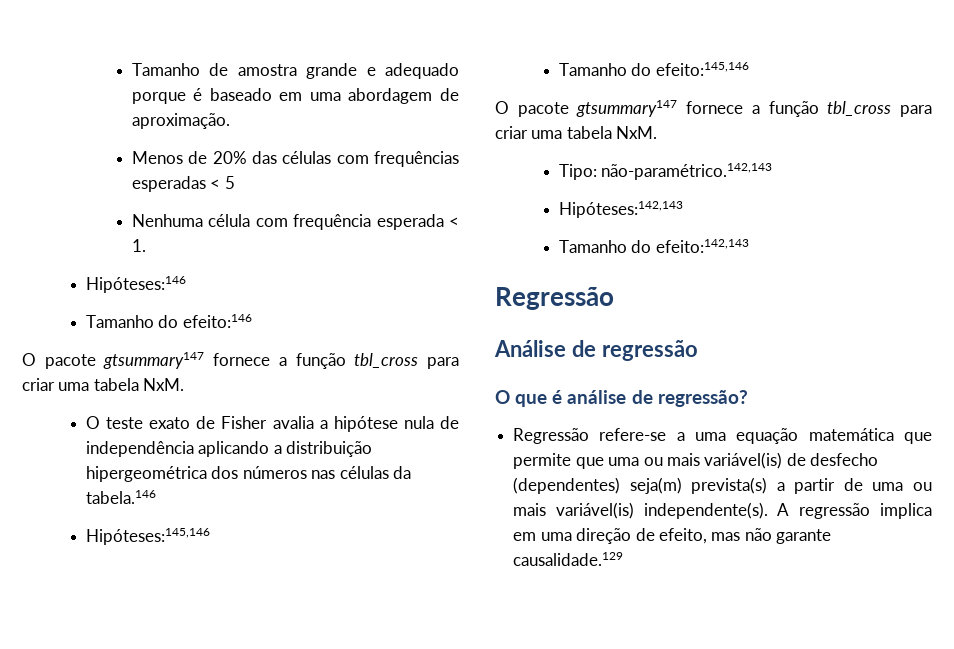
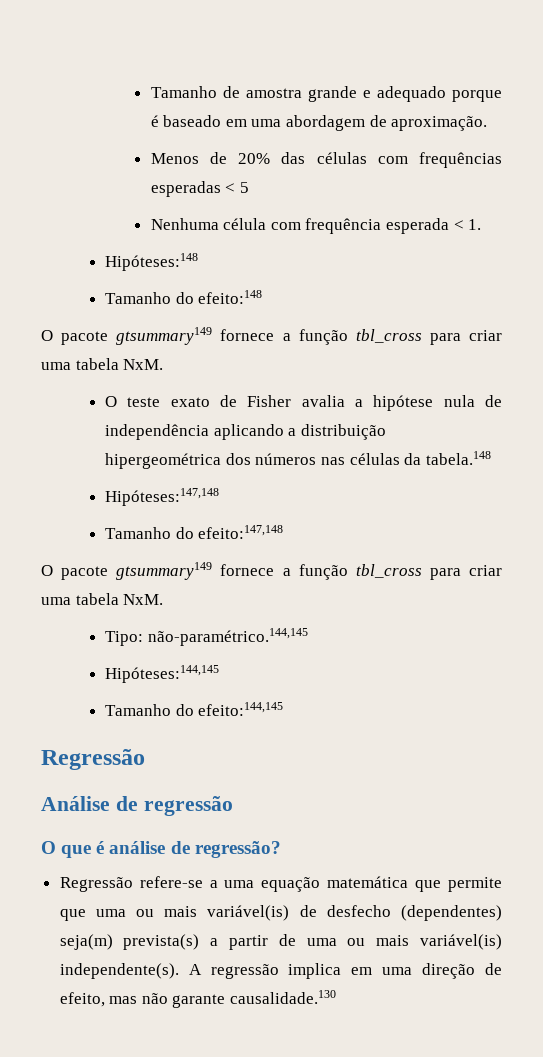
- Hipóteses:146
- Tamanho do efeito:146
- O pacote gtsummary147 fornece a função tbl_cross para criar uma tabela NxM.
+ Hipóteses:148
+ Tamanho do efeito:148
+ O pacote gtsummary149 fornece a função tbl_cross para criar uma tabela NxM.
- O teste exato de Fisher avalia a hipótese nula de independência aplicando a distribuição hipergeométrica dos números nas células da tabela.146
- Hipóteses:145,146
- Tamanho do efeito:145,146
- O pacote gtsummary147 fornece a função tbl_cross para criar uma tabela NxM.
+ O teste exato de Fisher avalia a hipótese nula de independência aplicando a distribuição hipergeométrica dos números nas células da tabela.148
+ Hipóteses:147,148
+ Tamanho do efeito:147,148
+ O pacote gtsummary149 fornece a função tbl_cross para criar uma tabela NxM.
- Tipo: não-paramétrico.142,143
- Hipóteses:142,143
- Tamanho do efeito:142,143
+ Tipo: não-paramétrico.144,145
+ Hipóteses:144,145
+ Tamanho do efeito:144,145
- A regressão implica em uma direção de efeito, mas não garante causalidade.129
+ A regressão implica em uma direção de efeito, mas não garante causalidade.130

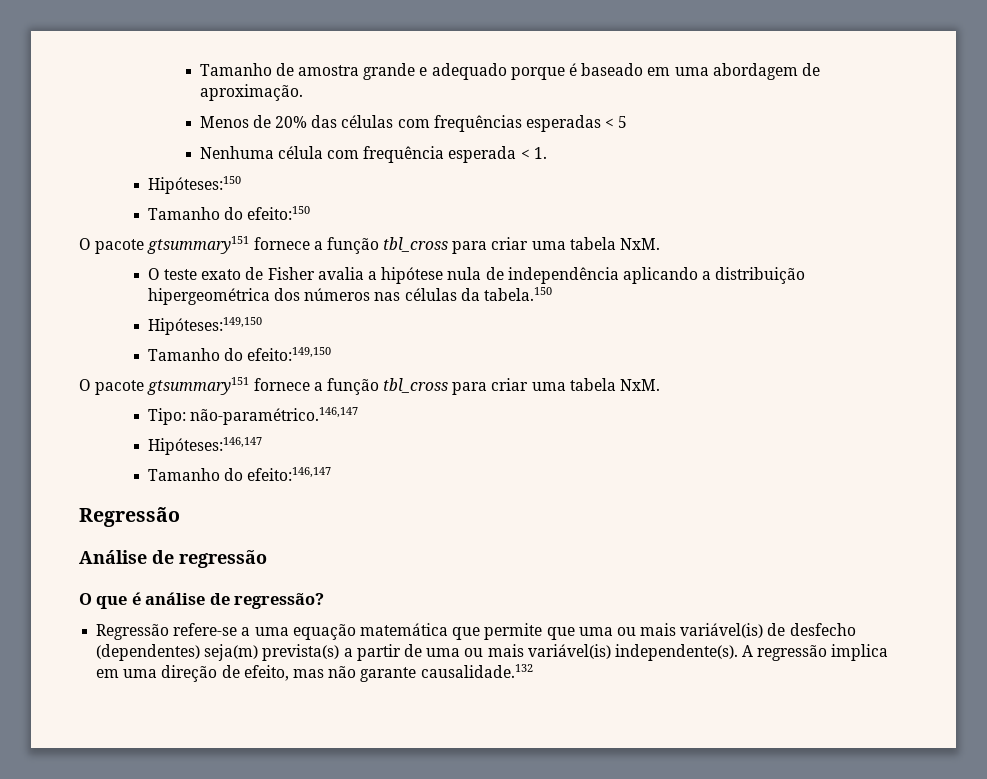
- Hipóteses:148
- Tamanho do efeito:148
- O pacote gtsummary149 fornece a função tbl_cross para criar uma tabela NxM.
+ Hipóteses:150
+ Tamanho do efeito:150
+ O pacote gtsummary151 fornece a função tbl_cross para criar uma tabela NxM.
- O teste exato de Fisher avalia a hipótese nula de independência aplicando a distribuição hipergeométrica dos números nas células da tabela.148
- Hipóteses:147,148
- Tamanho do efeito:147,148
- O pacote gtsummary149 fornece a função tbl_cross para criar uma tabela NxM.
+ O teste exato de Fisher avalia a hipótese nula de independência aplicando a distribuição hipergeométrica dos números nas células da tabela.150
+ Hipóteses:149,150
+ Tamanho do efeito:149,150
+ O pacote gtsummary151 fornece a função tbl_cross para criar uma tabela NxM.
- Tipo: não-paramétrico.144,145
- Hipóteses:144,145
- Tamanho do efeito:144,145
+ Tipo: não-paramétrico.146,147
+ Hipóteses:146,147
+ Tamanho do efeito:146,147
- A regressão implica em uma direção de efeito, mas não garante causalidade.130
+ A regressão implica em uma direção de efeito, mas não garante causalidade.132

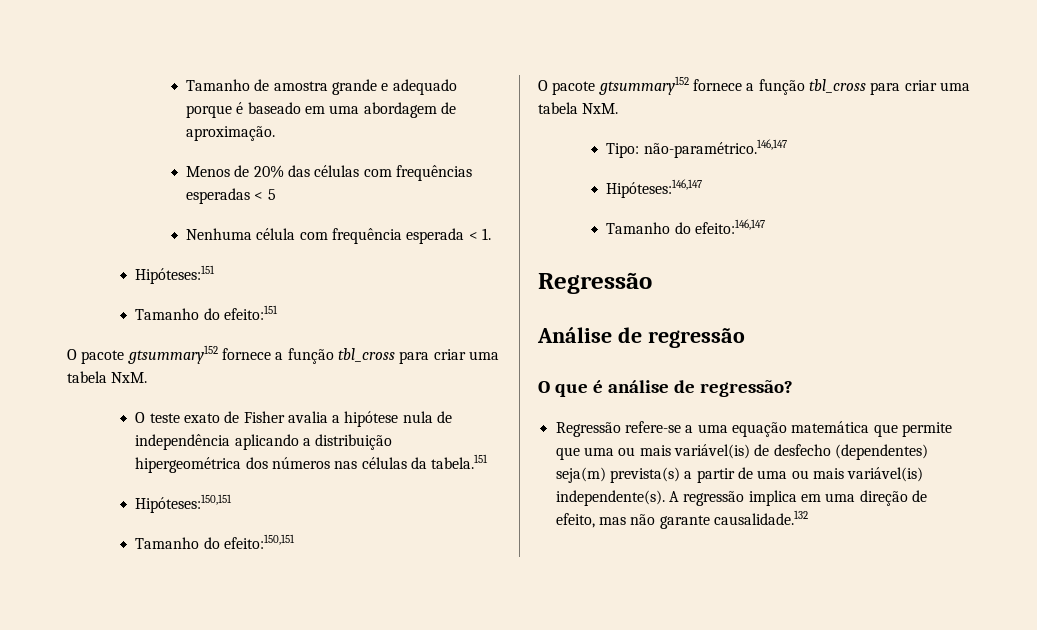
- Hipóteses:150
- Tamanho do efeito:150
- O pacote gtsummary151 fornece a função tbl_cross para criar uma tabela NxM.
+ Hipóteses:151
+ Tamanho do efeito:151
+ O pacote gtsummary152 fornece a função tbl_cross para criar uma tabela NxM.
- O teste exato de Fisher avalia a hipótese nula de independência aplicando a distribuição hipergeométrica dos números nas células da tabela.150
- Hipóteses:149,150
- Tamanho do efeito:149,150
- O pacote gtsummary151 fornece a função tbl_cross para criar uma tabela NxM.
+ O teste exato de Fisher avalia a hipótese nula de independência aplicando a distribuição hipergeométrica dos números nas células da tabela.151
+ Hipóteses:150,151
+ Tamanho do efeito:150,151
+ O pacote gtsummary152 fornece a função tbl_cross para criar uma tabela NxM.

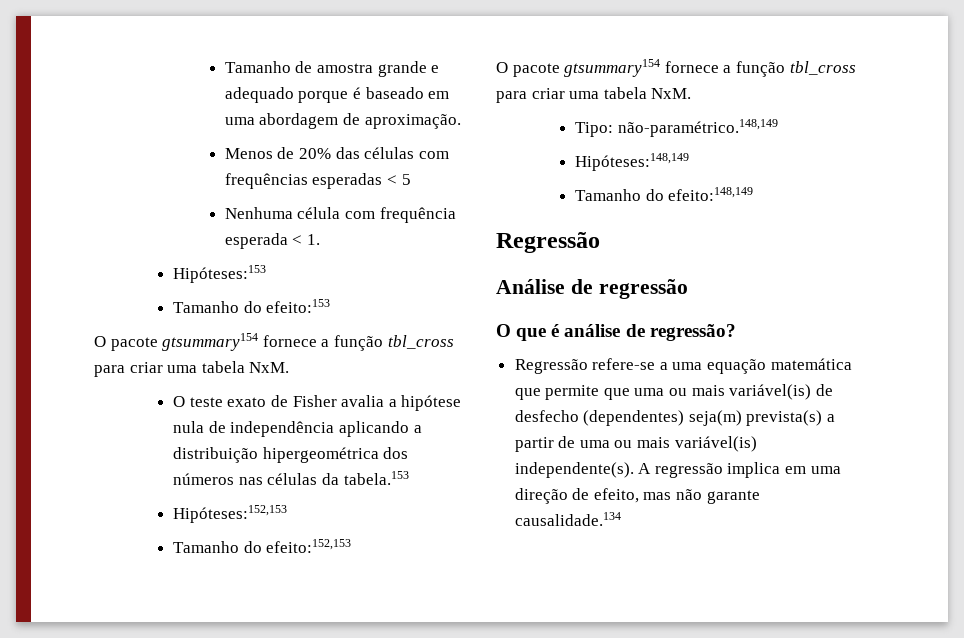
- Hipóteses:151
- Tamanho do efeito:151
- O pacote gtsummary152 fornece a função tbl_cross para criar uma tabela NxM.
+ Hipóteses:153
+ Tamanho do efeito:153
+ O pacote gtsummary154 fornece a função tbl_cross para criar uma tabela NxM.
- O teste exato de Fisher avalia a hipótese nula de independência aplicando a distribuição hipergeométrica dos números nas células da tabela.151
- Hipóteses:150,151
- Tamanho do efeito:150,151
- O pacote gtsummary152 fornece a função tbl_cross para criar uma tabela NxM.
+ O teste exato de Fisher avalia a hipótese nula de independência aplicando a distribuição hipergeométrica dos números nas células da tabela.153
+ Hipóteses:152,153
+ Tamanho do efeito:152,153
+ O pacote gtsummary154 fornece a função tbl_cross para criar uma tabela NxM.
- Tipo: não-paramétrico.146,147
- Hipóteses:146,147
- Tamanho do efeito:146,147
+ Tipo: não-paramétrico.148,149
+ Hipóteses:148,149
+ Tamanho do efeito:148,149
- A regressão implica em uma direção de efeito, mas não garante causalidade.132
+ A regressão implica em uma direção de efeito, mas não garante causalidade.134

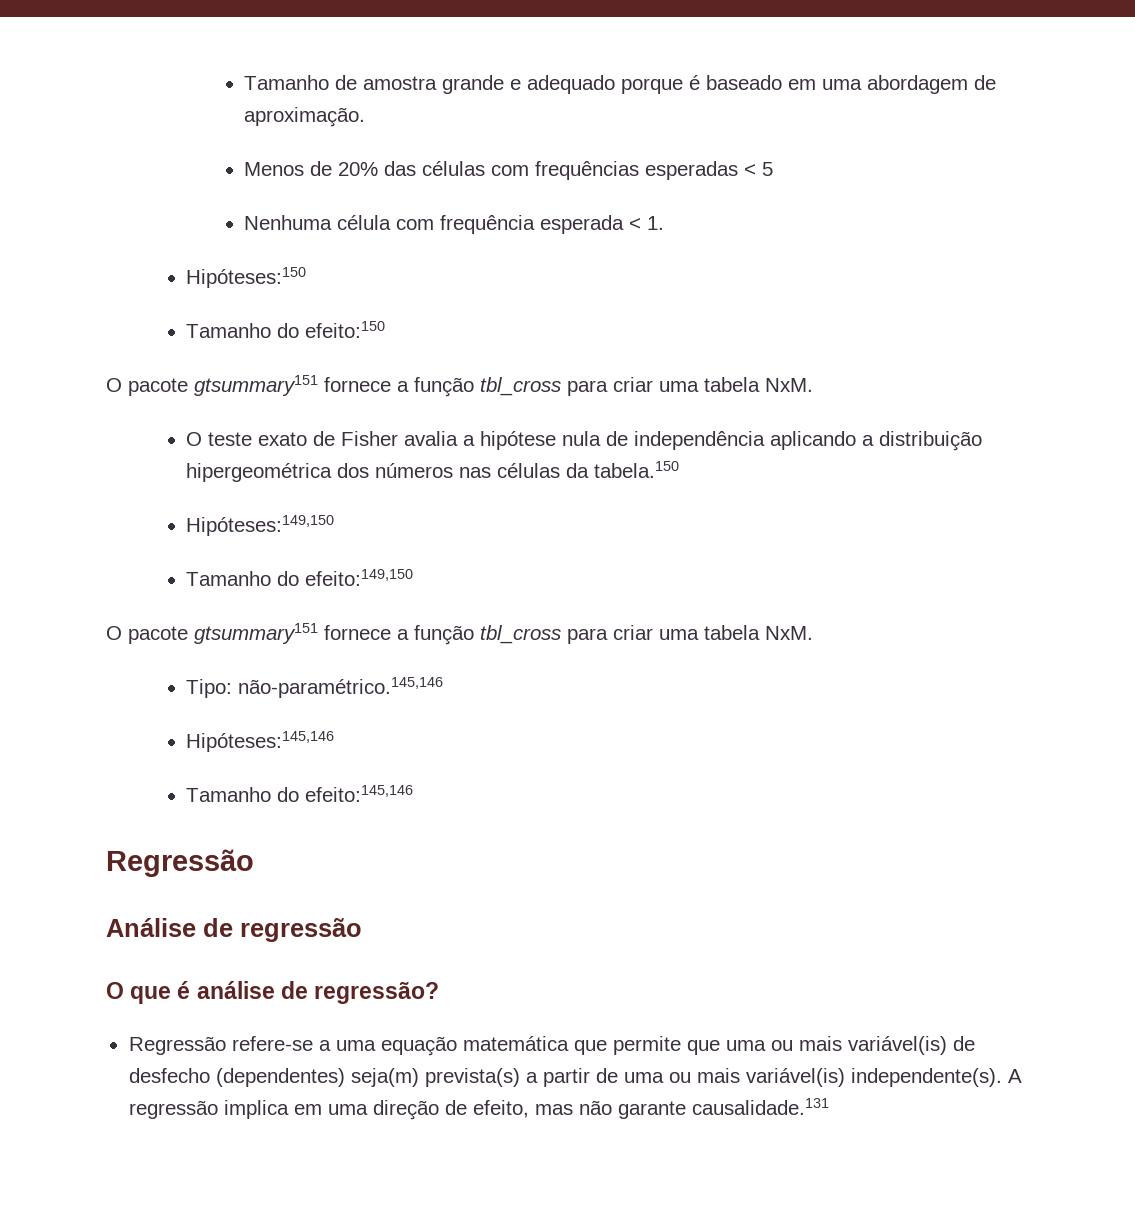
- Hipóteses:153
- Tamanho do efeito:153
- O pacote gtsummary154 fornece a função tbl_cross para criar uma tabela NxM.
+ Hipóteses:150
+ Tamanho do efeito:150
+ O pacote gtsummary151 fornece a função tbl_cross para criar uma tabela NxM.
- O teste exato de Fisher avalia a hipótese nula de independência aplicando a distribuição hipergeométrica dos números nas células da tabela.153
- Hipóteses:152,153
- Tamanho do efeito:152,153
- O pacote gtsummary154 fornece a função tbl_cross para criar uma tabela NxM.
+ O teste exato de Fisher avalia a hipótese nula de independência aplicando a distribuição hipergeométrica dos números nas células da tabela.150
+ Hipóteses:149,150
+ Tamanho do efeito:149,150
+ O pacote gtsummary151 fornece a função tbl_cross para criar uma tabela NxM.
- Tipo: não-paramétrico.148,149
- Hipóteses:148,149
- Tamanho do efeito:148,149
+ Tipo: não-paramétrico.145,146
+ Hipóteses:145,146
+ Tamanho do efeito:145,146
- A regressão implica em uma direção de efeito, mas não garante causalidade.134
+ A regressão implica em uma direção de efeito, mas não garante causalidade.131

